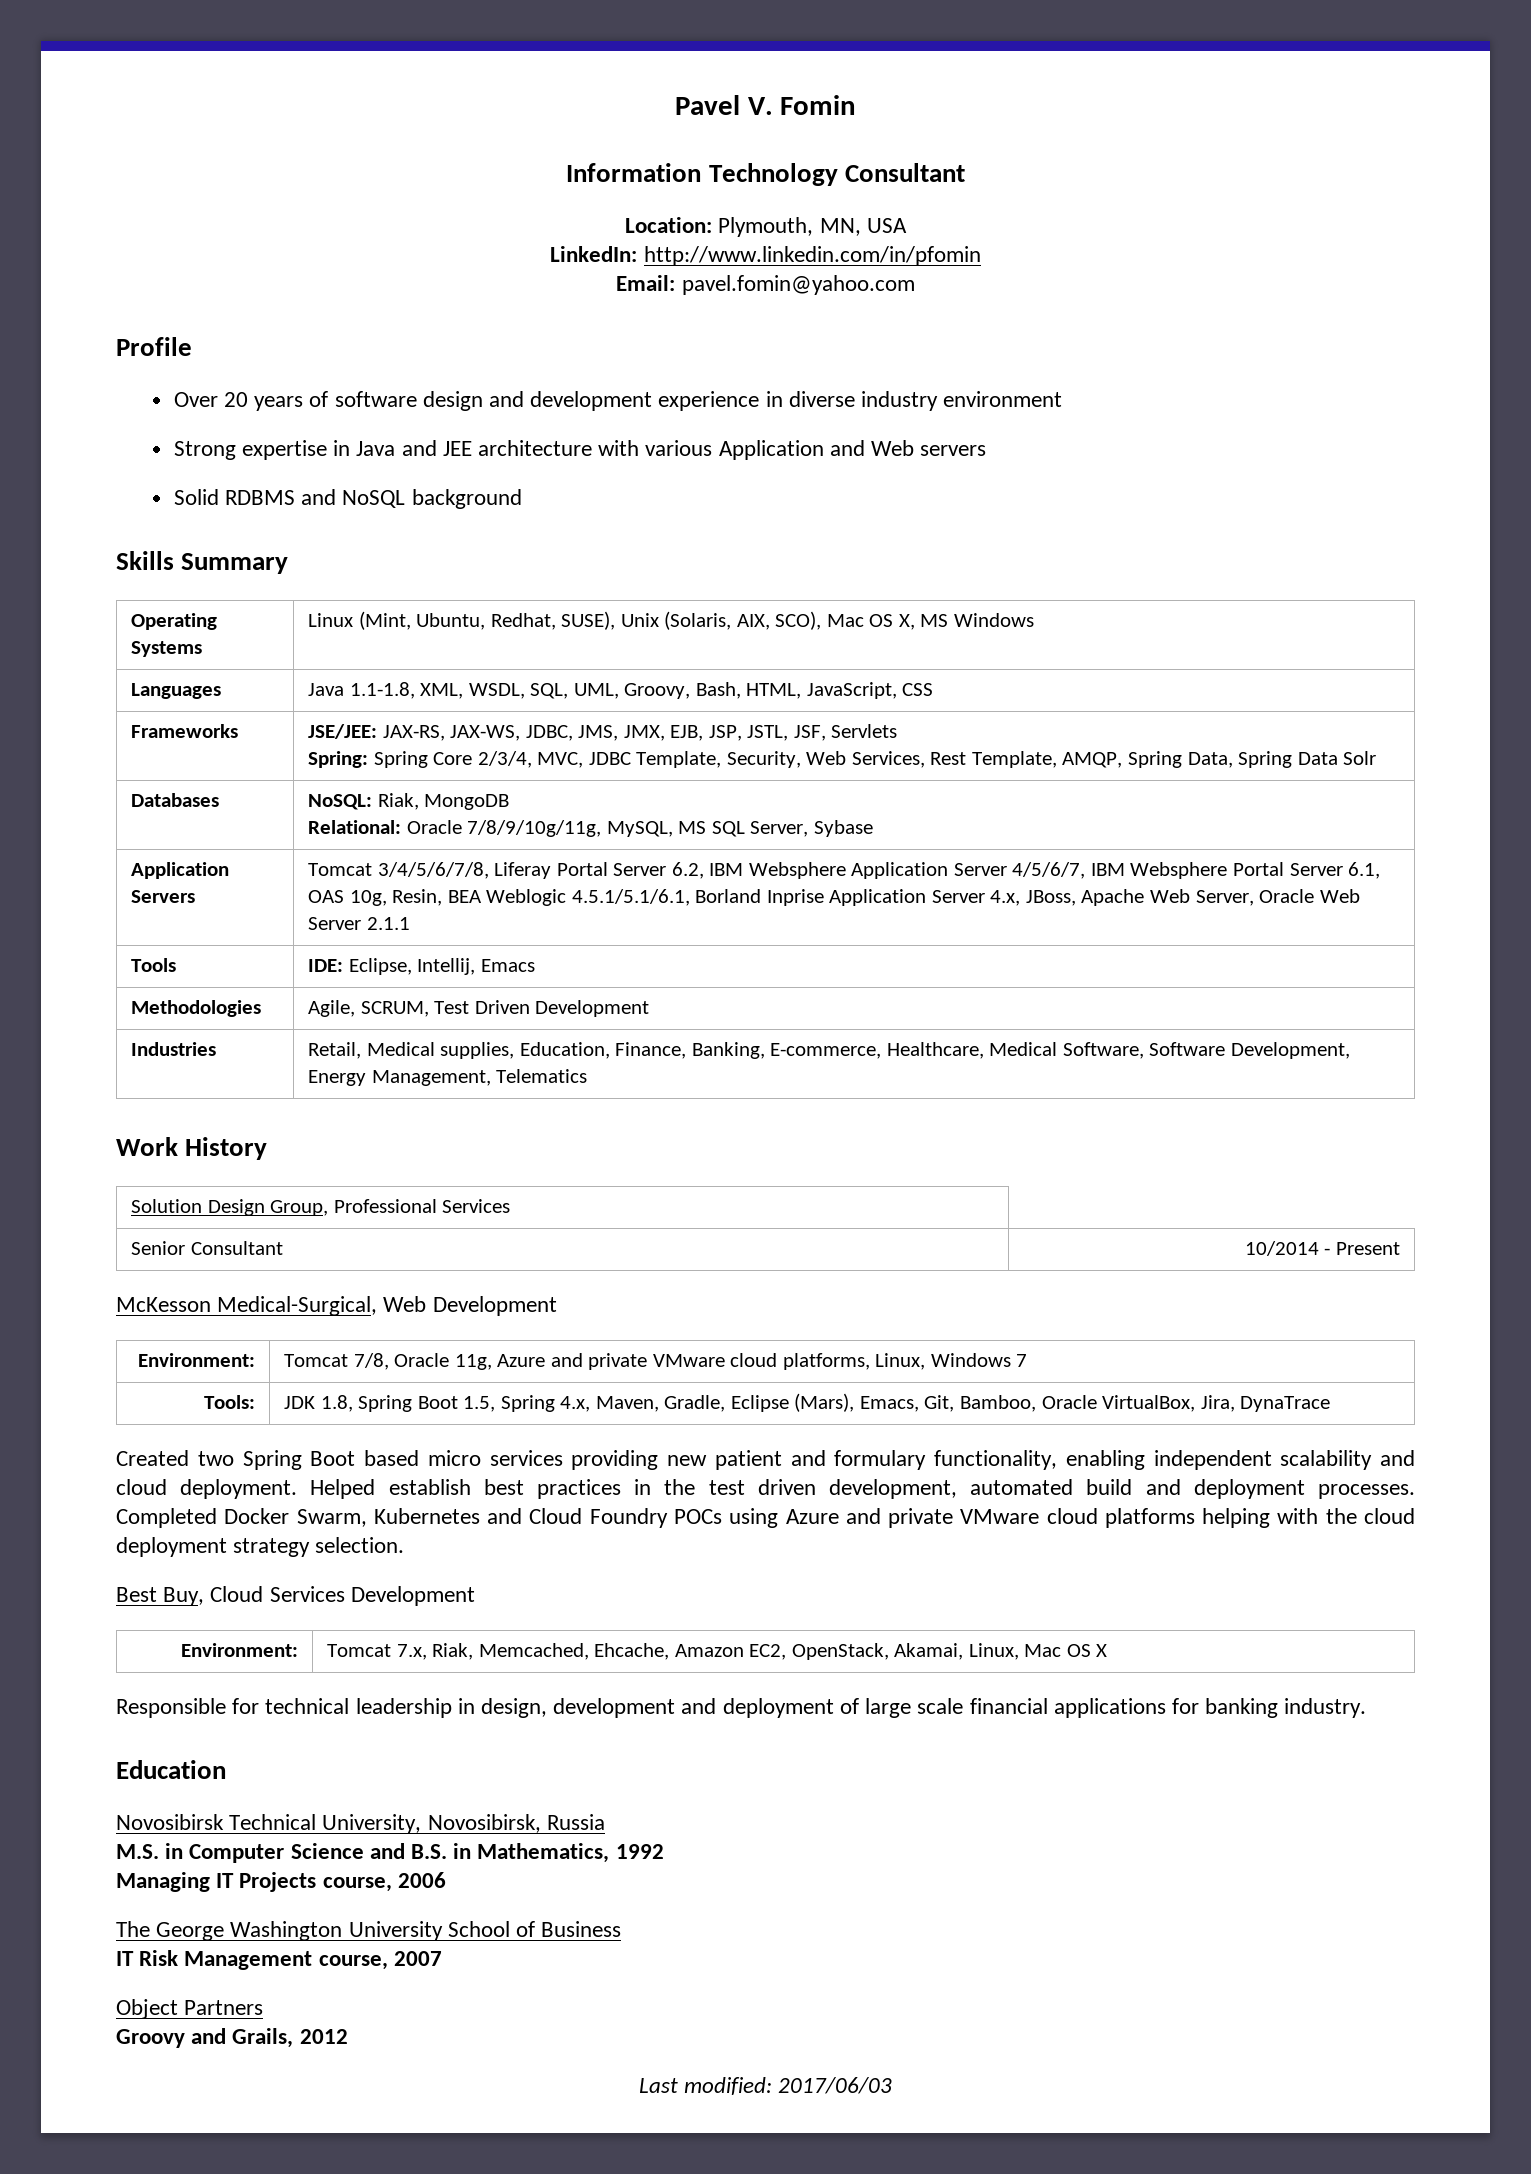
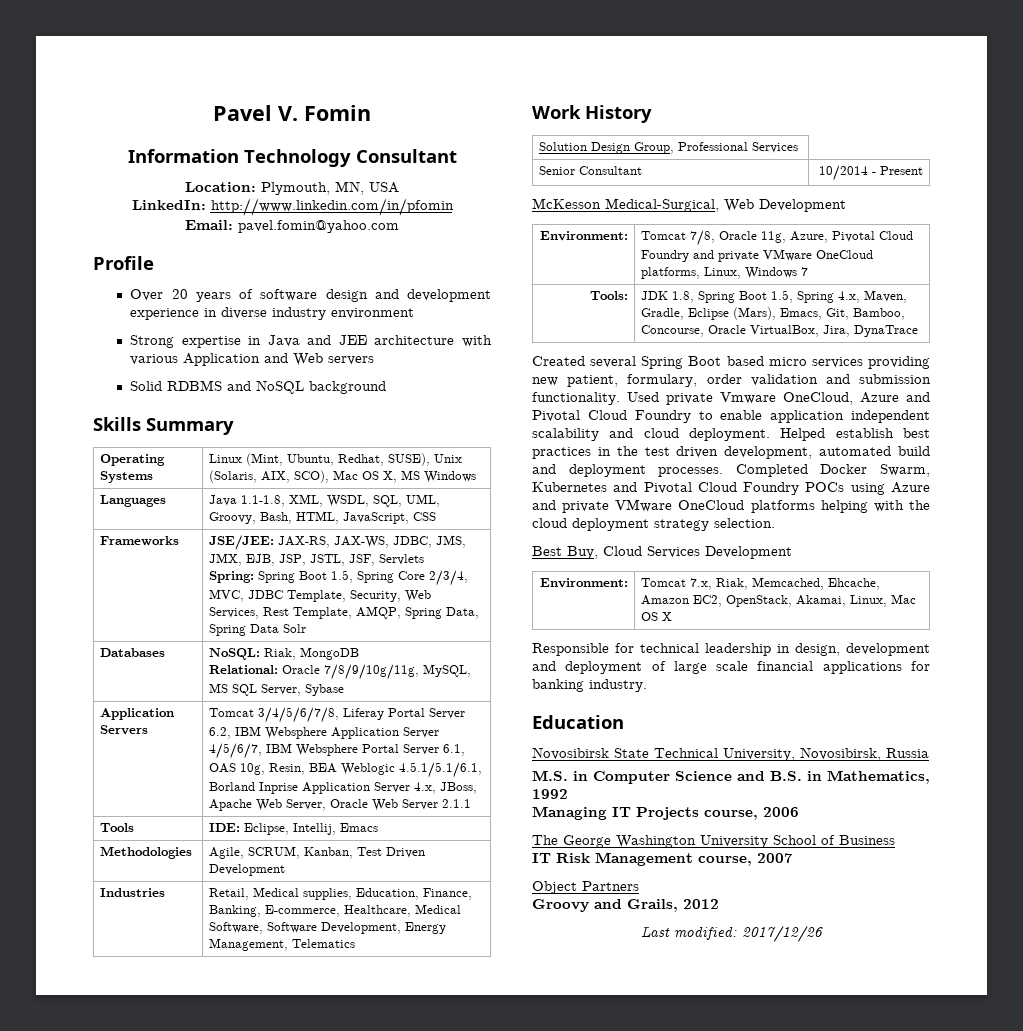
  Frameworks | JSE/JEE: JAX-RS, JAX-WS, JDBC, JMS, JMX, EJB, JSP, JSTL, JSF, Servlets
- Spring: Spring Core 2/3/4, MVC, JDBC Template, Security, Web Services, Rest Template, AMQP, Spring Data, Spring Data Solr
+ Spring: Spring Boot 1.5, Spring Core 2/3/4, MVC, JDBC Template, Security, Web Services, Rest Template, AMQP, Spring Data, Spring Data Solr
- Methodologies | Agile, SCRUM, Test Driven Development
+ Methodologies | Agile, SCRUM, Kanban, Test Driven Development
- Environment: | Tomcat 7/8, Oracle 11g, Azure and private VMware cloud platforms, Linux, Windows 7
+ Environment: | Tomcat 7/8, Oracle 11g, Azure, Pivotal Cloud Foundry and private VMware OneCloud platforms, Linux, Windows 7
- Tools: | JDK 1.8, Spring Boot 1.5, Spring 4.x, Maven, Gradle, Eclipse (Mars), Emacs, Git, Bamboo, Oracle VirtualBox, Jira, DynaTrace
+ Tools: | JDK 1.8, Spring Boot 1.5, Spring 4.x, Maven, Gradle, Eclipse (Mars), Emacs, Git, Bamboo, Concourse, Oracle VirtualBox, Jira, DynaTrace
- Created two Spring Boot based micro services providing new patient and formulary functionality, enabling independent scalability and cloud deployment.
+ Created several Spring Boot based micro services providing new patient, formulary, order validation and submission functionality. Used private Vmware OneCloud, Azure and Pivotal Cloud Foundry to enable application independent scalability and cloud deployment.
- Completed Docker Swarm, Kubernetes and Cloud Foundry POCs using Azure and private VMware cloud platforms helping with the cloud deployment strategy selection.
+ Completed Docker Swarm, Kubernetes and Pivotal Cloud Foundry POCs using Azure and private VMware OneCloud platforms helping with the cloud deployment strategy selection.
- Novosibirsk Technical University, Novosibirsk, Russia
+ Novosibirsk State Technical University, Novosibirsk, Russia
- Last modified: 2017/06/03
+ Last modified: 2017/12/26

